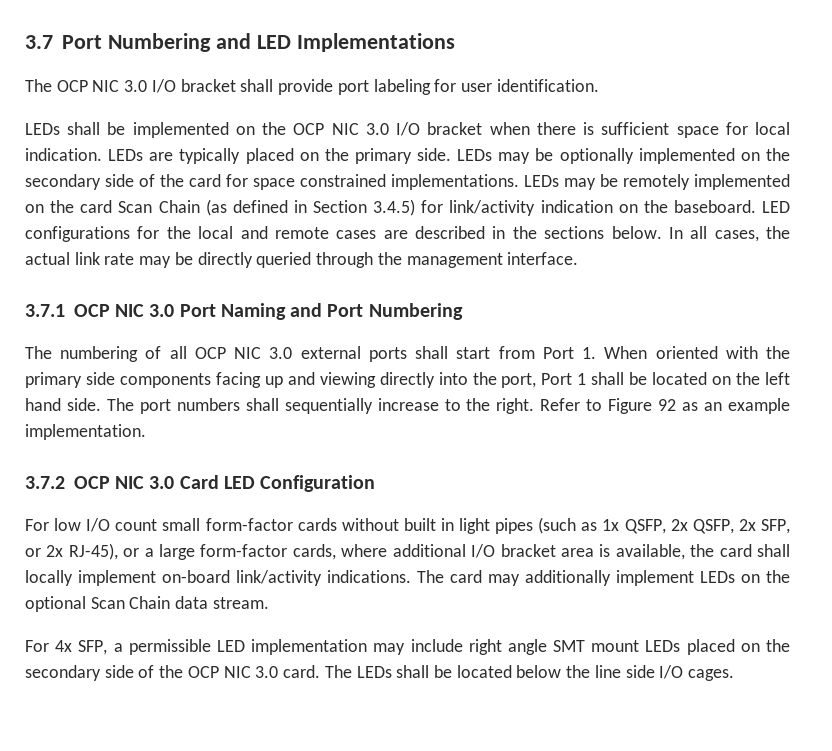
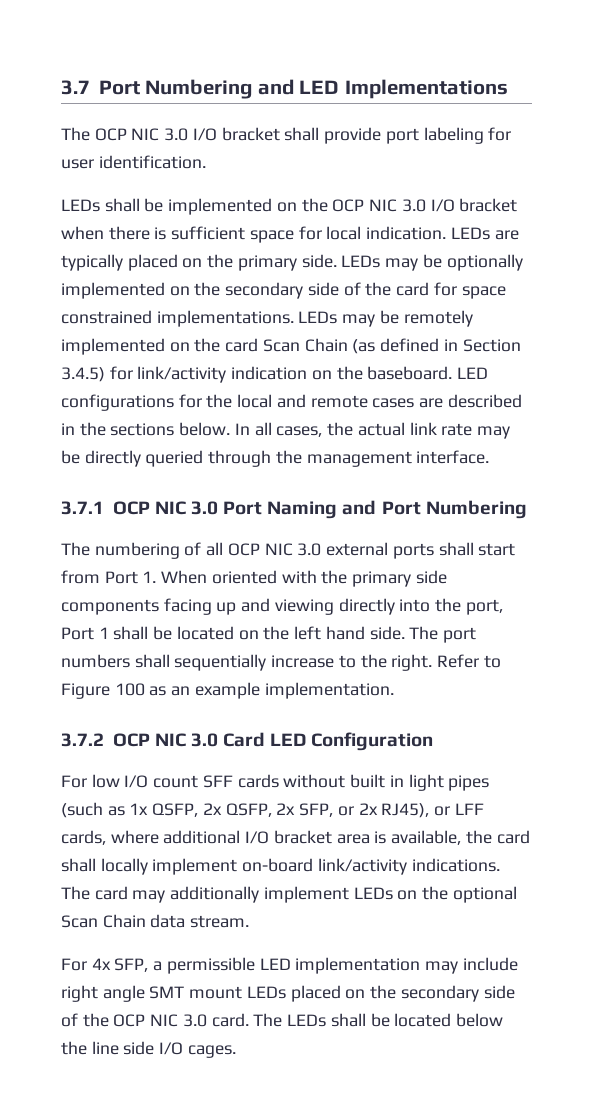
- Refer to Figure 92 as an example implementation.
+ Refer to Figure 100 as an example implementation.
- For low I/O count small form-factor cards without built in light pipes (such as 1x QSFP, 2x QSFP, 2x SFP, or 2x RJ-45), or a large form-factor cards, where additional I/O bracket area is available, the card shall locally implement on-board link/activity indications.
+ For low I/O count SFF cards without built in light pipes (such as 1x QSFP, 2x QSFP, 2x SFP, or 2x RJ45), or LFF cards, where additional I/O bracket area is available, the card shall locally implement on-board link/activity indications.

